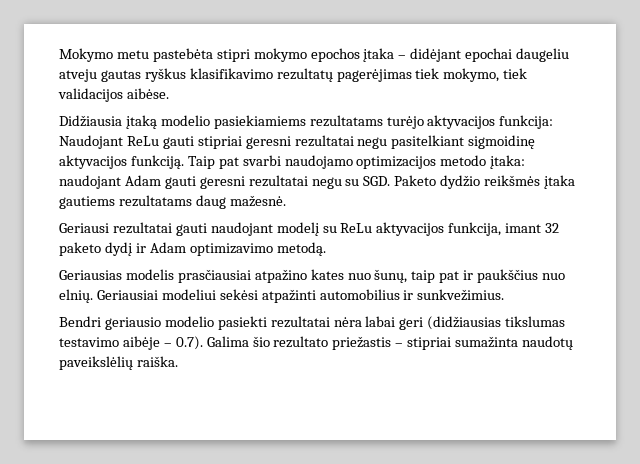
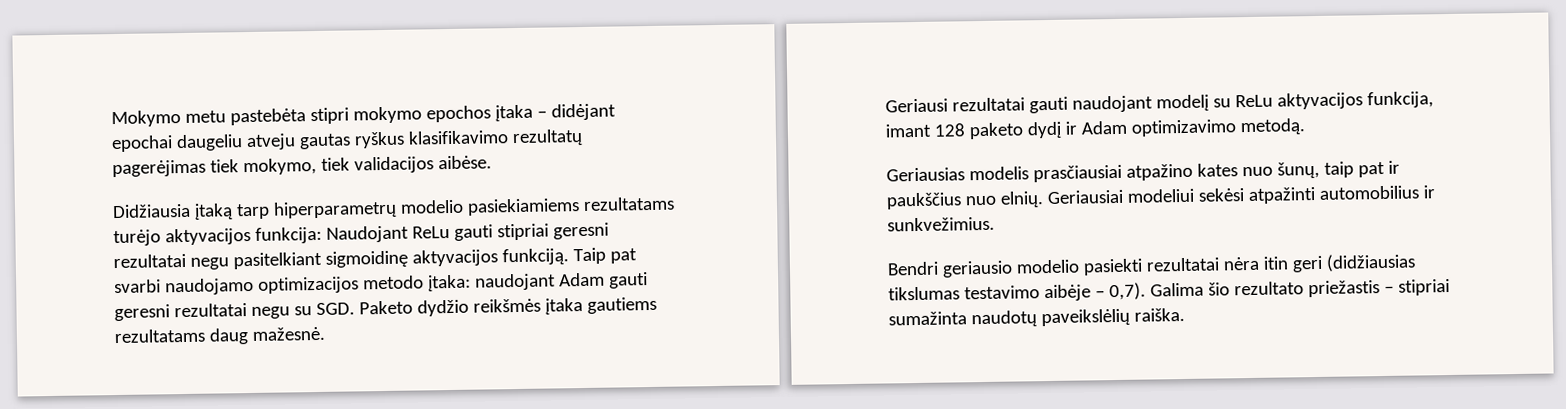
- Didžiausia įtaką modelio pasiekiamiems rezultatams turėjo aktyvacijos funkcija: Naudojant ReLu gauti stipriai geresni rezultatai negu pasitelkiant sigmoidinę aktyvacijos funkciją.
+ Didžiausia įtaką tarp hiperparametrų modelio pasiekiamiems rezultatams turėjo aktyvacijos funkcija: Naudojant ReLu gauti stipriai geresni rezultatai negu pasitelkiant sigmoidinę aktyvacijos funkciją.
- Geriausi rezultatai gauti naudojant modelį su ReLu aktyvacijos funkcija, imant 32 paketo dydį ir Adam optimizavimo metodą.
+ Geriausi rezultatai gauti naudojant modelį su ReLu aktyvacijos funkcija, imant 128 paketo dydį ir Adam optimizavimo metodą.
- Bendri geriausio modelio pasiekti rezultatai nėra labai geri (didžiausias tikslumas testavimo aibėje – 0.7). Galima šio rezultato priežastis – stipriai sumažinta naudotų paveikslėlių raiška.
+ Bendri geriausio modelio pasiekti rezultatai nėra itin geri (didžiausias tikslumas testavimo aibėje – 0,7). Galima šio rezultato priežastis – stipriai sumažinta naudotų paveikslėlių raiška.

